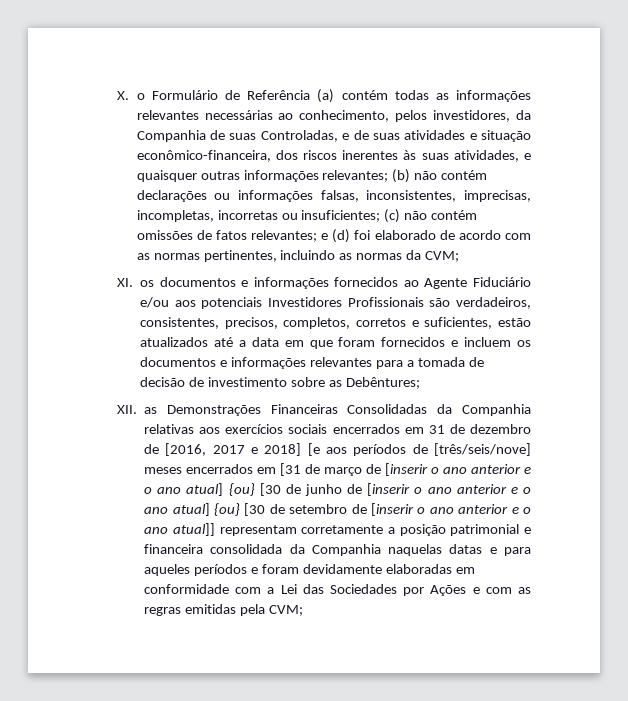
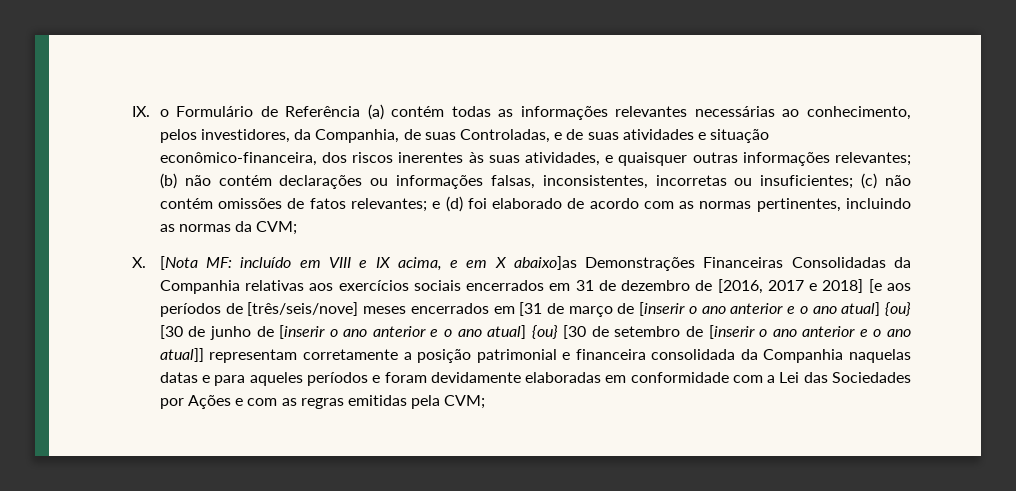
- X. o Formulário de Referência (a) contém todas as informações relevantes necessárias ao conhecimento, pelos investidores, da Companhia de suas Controladas, e de suas atividades e situação econômico-financeira, dos riscos inerentes às suas atividades, e quaisquer outras informações relevantes;
+ IX. o Formulário de Referência (a) contém todas as informações relevantes necessárias ao conhecimento, pelos investidores, da Companhia, de suas Controladas, e de suas atividades e situação econômico-financeira, dos riscos inerentes às suas atividades, e quaisquer outras informações relevantes;
- (b) não contém declarações ou informações falsas, inconsistentes, imprecisas, incompletas, incorretas ou insuficientes;
+ (b) não contém declarações ou informações falsas, inconsistentes, incorretas ou insuficientes;
- XI. os documentos e informações fornecidos ao Agente Fiduciário e/ou aos potenciais Investidores Profissionais são verdadeiros, consistentes, precisos, completos, corretos e suficientes, estão atualizados até a data em que foram fornecidos e incluem os documentos e informações relevantes para a tomada de decisão de investimento sobre as Debêntures;
- XII. as Demonstrações Financeiras Consolidadas da Companhia relativas aos exercícios sociais encerrados em 31 de dezembro de [2016, 2017 e 2018] [e aos períodos de [três/seis/nove] meses encerrados em [31 de março de [inserir o ano anterior e o ano atual] {ou} [30 de junho de [inserir o ano anterior e o ano atual] {ou} [30 de setembro de [inserir o ano anterior e o ano atual]] representam corretamente a posição patrimonial e financeira consolidada da Companhia naquelas datas e para aqueles períodos e foram devidamente elaboradas em conformidade com a Lei das Sociedades por Ações e com as regras emitidas pela CVM;
+ X. [Nota MF: incluído em VIII e IX acima, e em X abaixo]as Demonstrações Financeiras Consolidadas da Companhia relativas aos exercícios sociais encerrados em 31 de dezembro de [2016, 2017 e 2018] [e aos períodos de [três/seis/nove] meses encerrados em [31 de março de [inserir o ano anterior e o ano atual] {ou} [30 de junho de [inserir o ano anterior e o ano atual] {ou} [30 de setembro de [inserir o ano anterior e o ano atual]] representam corretamente a posição patrimonial e financeira consolidada da Companhia naquelas datas e para aqueles períodos e foram devidamente elaboradas em conformidade com a Lei das Sociedades por Ações e com as regras emitidas pela CVM;

